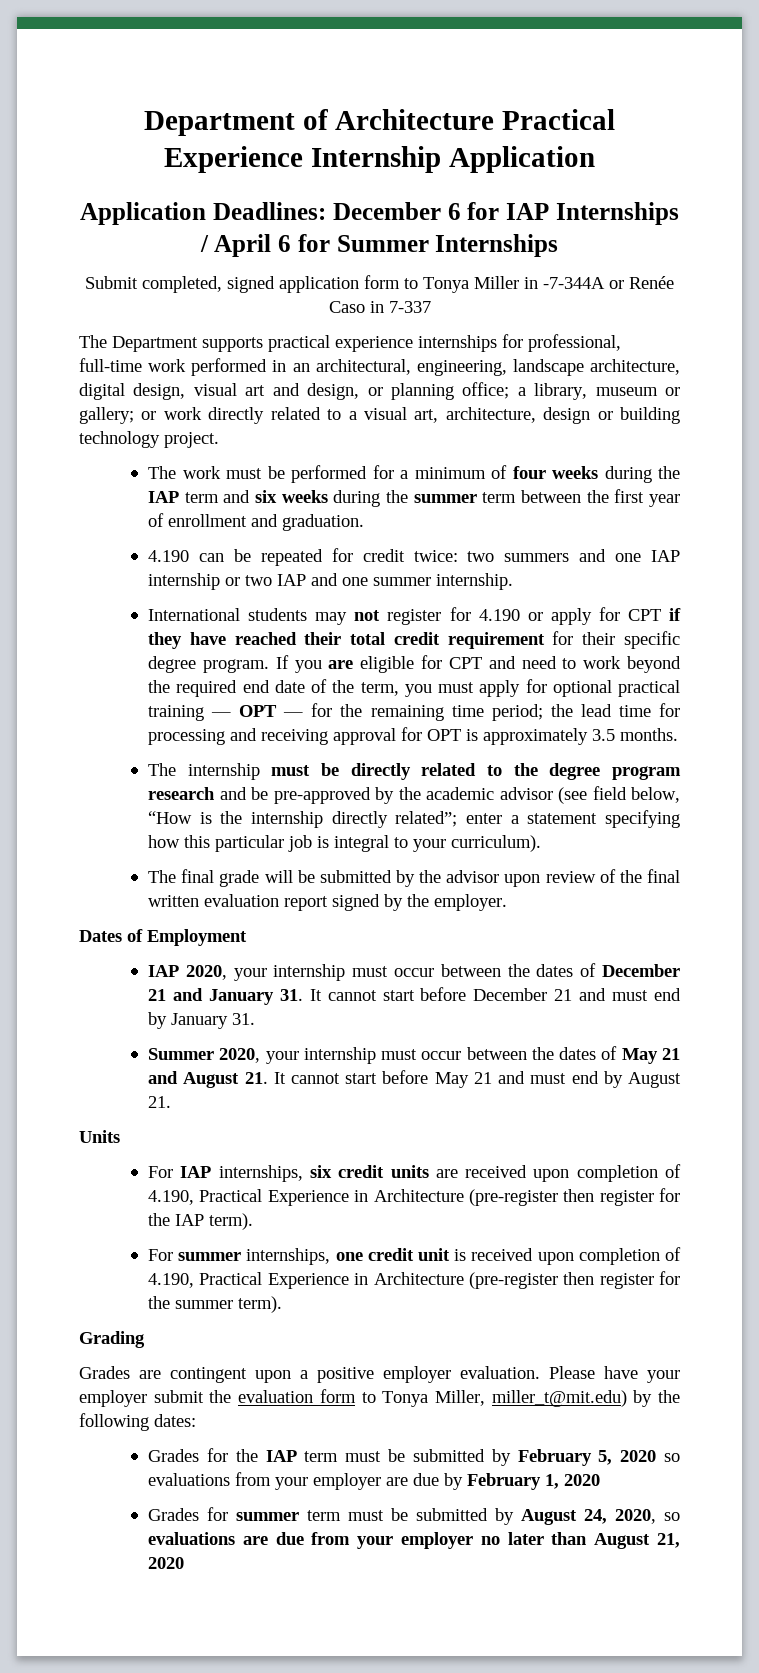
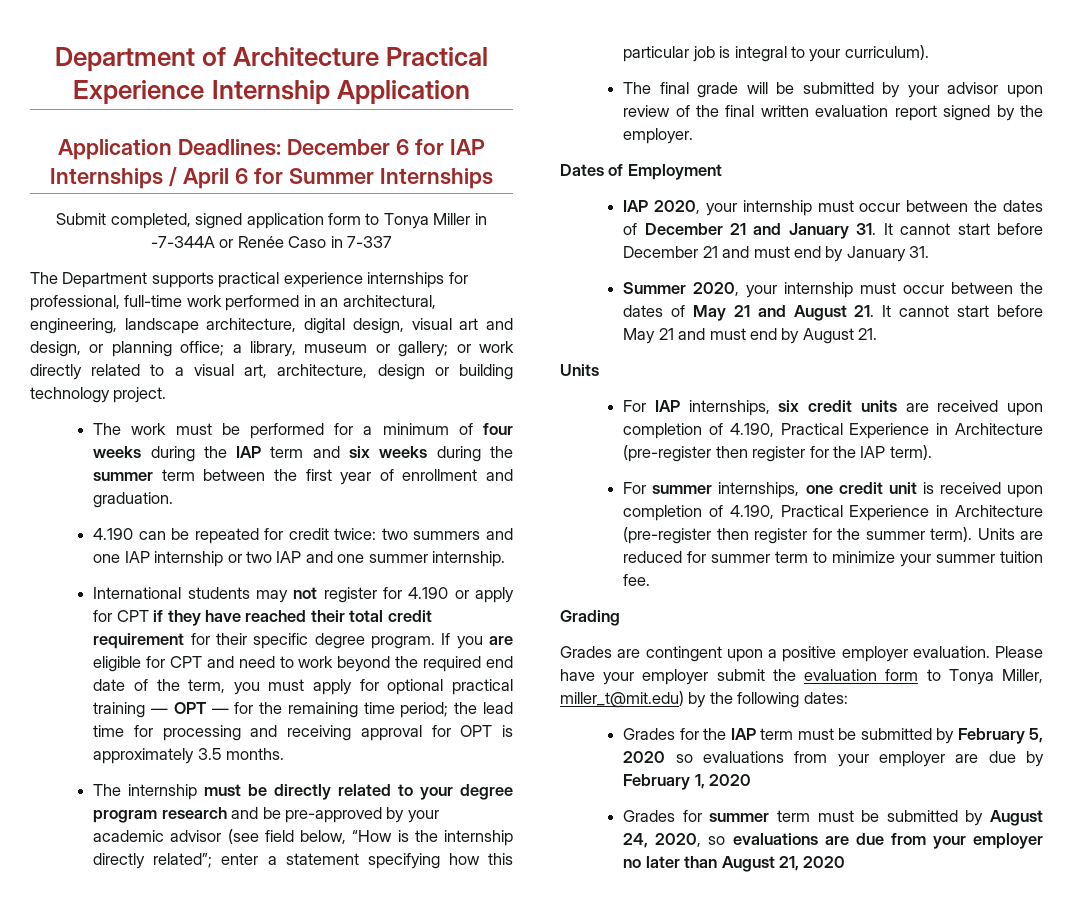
- The internship must be directly related to the degree program research and be pre-approved by the academic advisor (see field below, “How is the internship directly related”; enter a statement specifying how this particular job is integral to your curriculum).
+ The internship must be directly related to your degree program research and be pre-approved by your academic advisor (see field below, “How is the internship directly related”; enter a statement specifying how this particular job is integral to your curriculum).
- The final grade will be submitted by the advisor upon review of the final written evaluation report signed by the employer.
+ The final grade will be submitted by your advisor upon review of the final written evaluation report signed by the employer.
+ Units are reduced for summer term to minimize your summer tuition fee.

